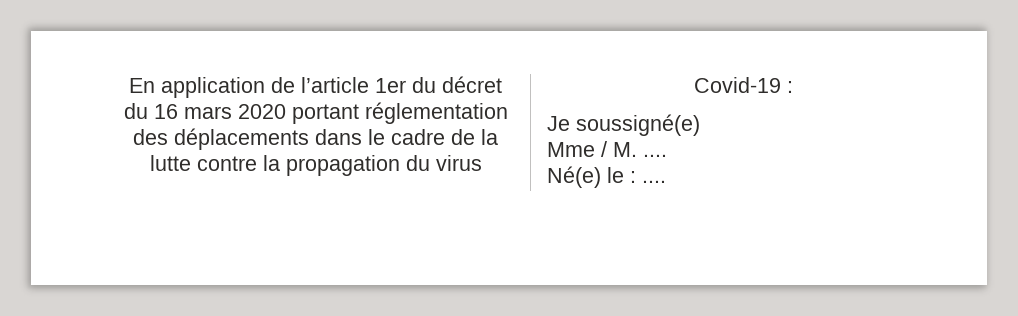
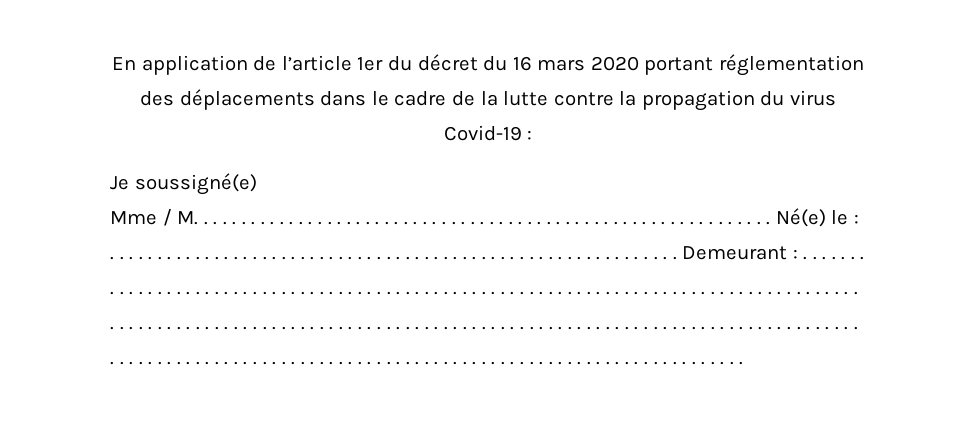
- Mme / M. ....
- Né(e) le : ....
+ Mme / M. . . . . . . . . . . . . . . . . . . . . . . . . . . . . . . . . . . . . . . . . . . . . . . . . . . . . . . . . . . . . Né(e) le : . . . . . . . . . . . . . . . . . . . . . . . . . . . . . . . . . . . . . . . . . . . . . . . . . . . . . . . . . . . . Demeurant : . . . . . . . . . . . . . . . . . . . . . . . . . . . . . . . . . . . . . . . . . . . . . . . . . . . . . . . . . . . . . . . . . . . . . . . . . . . . . . . . . . . . . . . . . . . . . . . . . . . . . . . . . . . . . . . . . . . . . . . . . . . . . . . . . . . . . . . . . . . . . . . . . . . . . . . . . . . . . . . . . . . . . . . . . . . . . . . . . . . . . . . . . . . . . . . . . . . . . . . . . . . . . . . . . . . . . . . . . . . . . . . . . . . . . . . .

